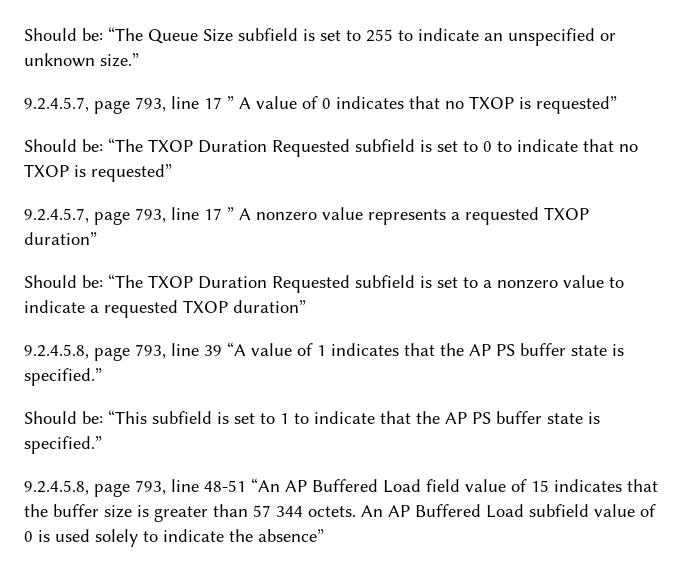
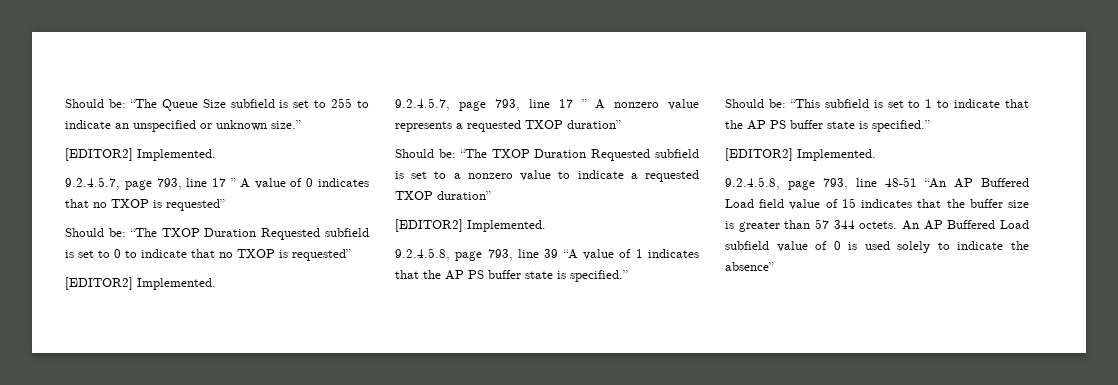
  Should be: “The Queue Size subfield is set to 255 to indicate an unspecified or unknown size.”
+ [EDITOR2] Implemented.
  Should be: “The TXOP Duration Requested subfield is set to 0 to indicate that no TXOP is requested”
+ [EDITOR2] Implemented.
  Should be: “The TXOP Duration Requested subfield is set to a nonzero value to indicate a requested TXOP duration”
+ [EDITOR2] Implemented.
  Should be: “This subfield is set to 1 to indicate that the AP PS buffer state is specified.”
+ [EDITOR2] Implemented.

